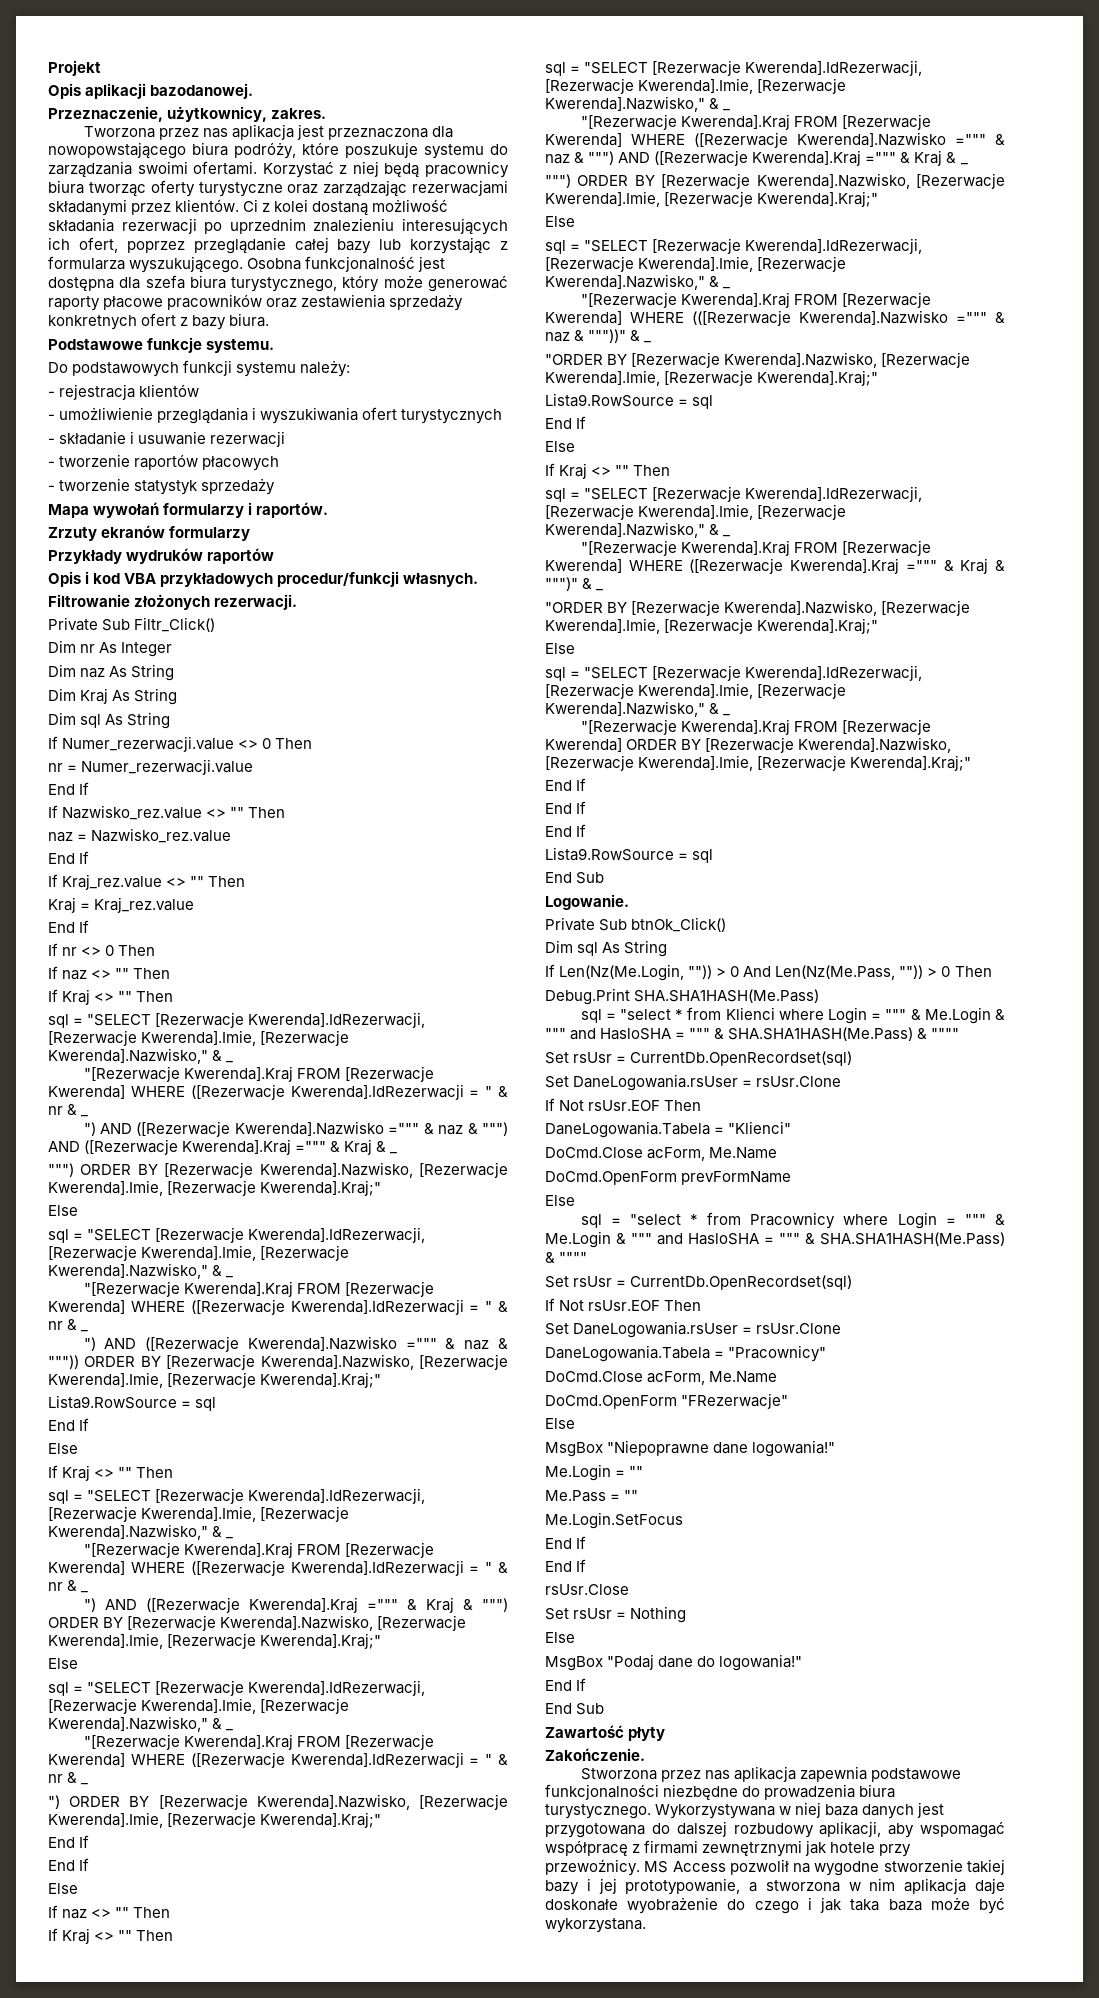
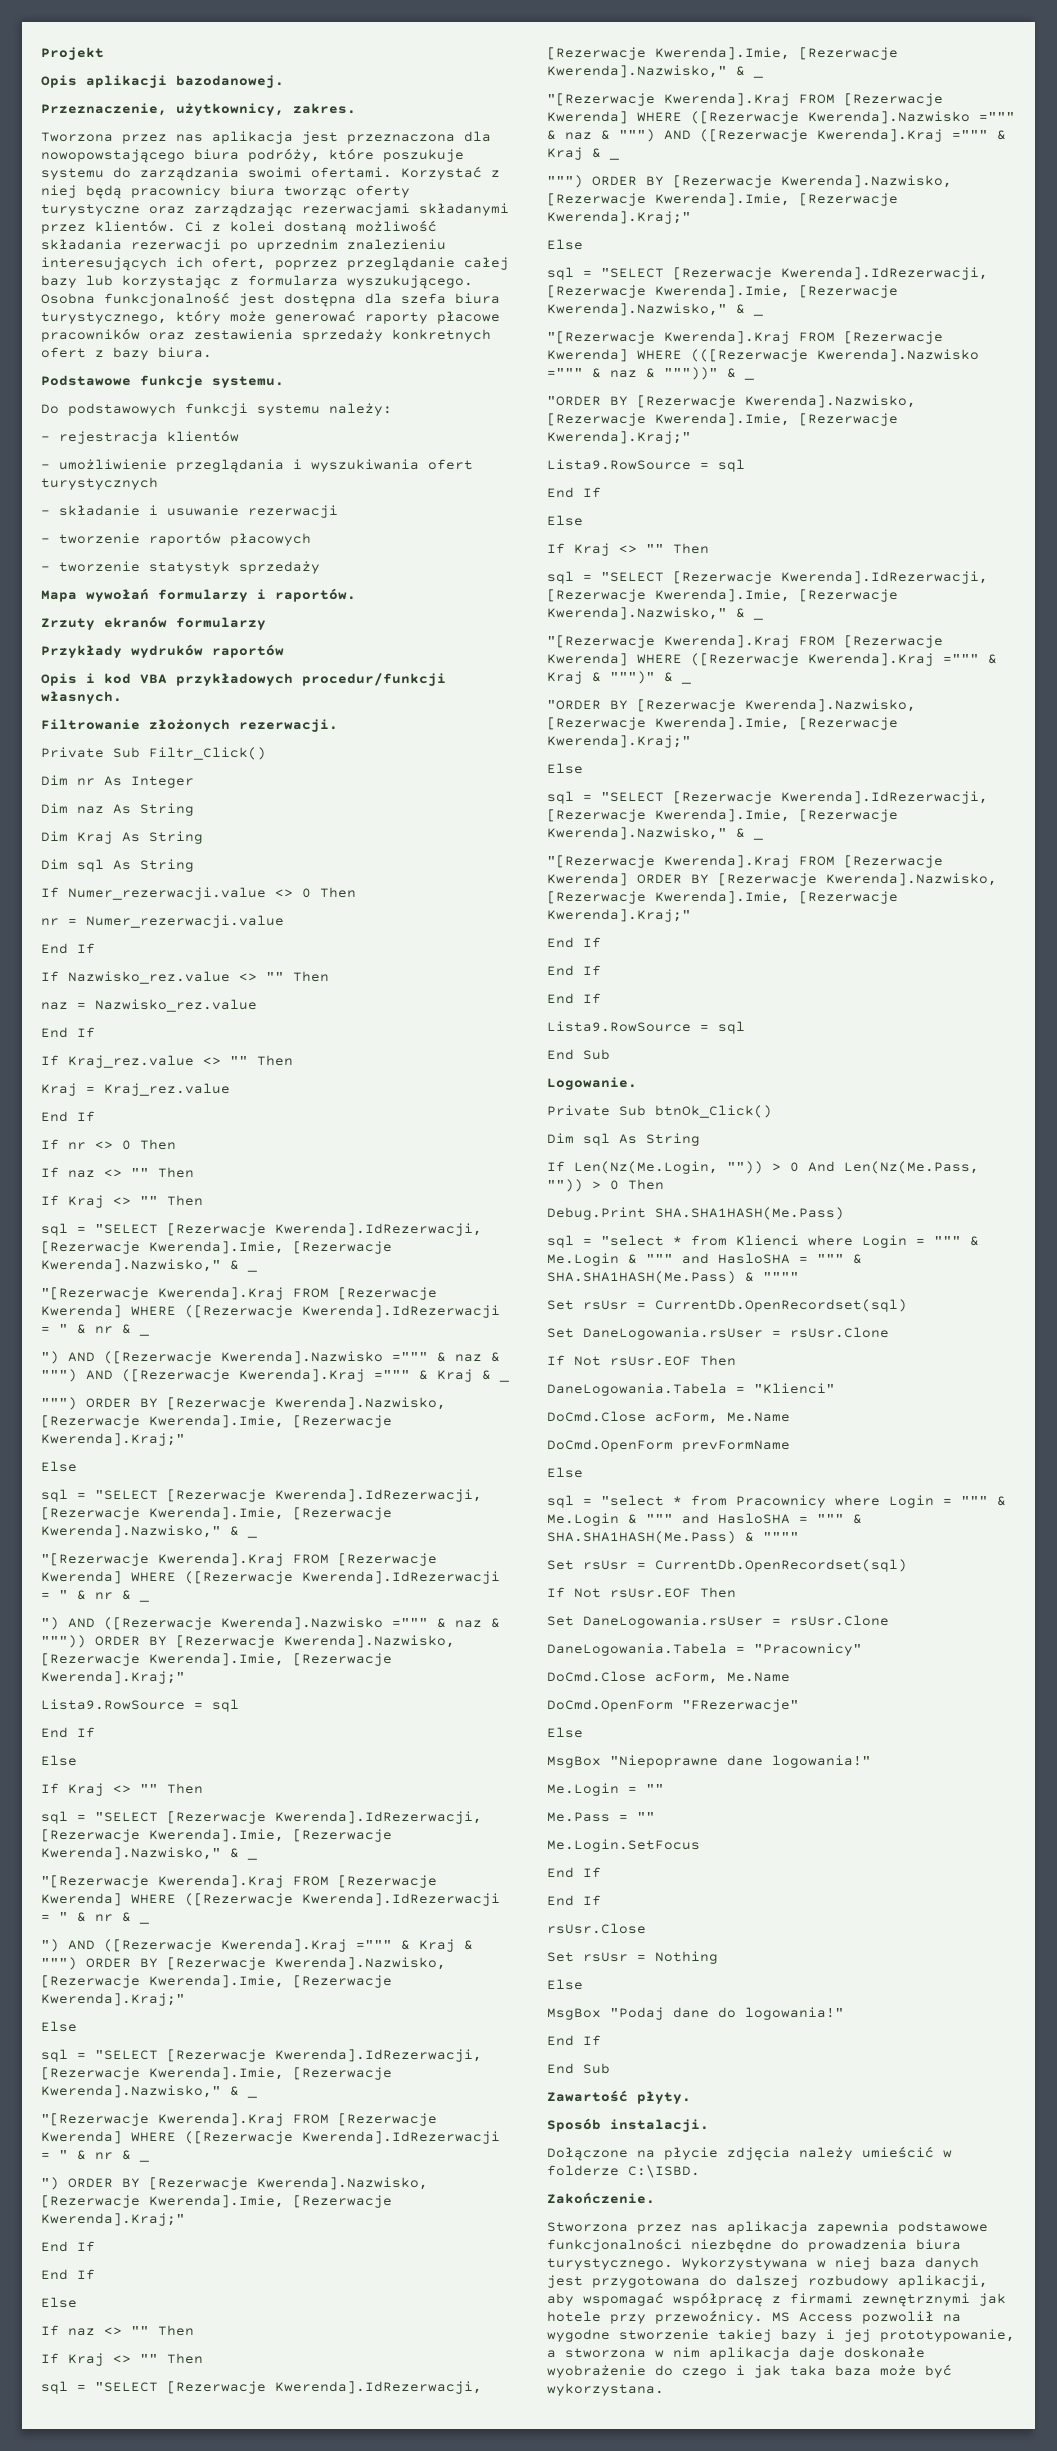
- Zawartość płyty
+ Zawartość płyty.
+ Sposób instalacji.
+ Dołączone na płycie zdjęcia należy umieścić w folderze C:\ISBD.

